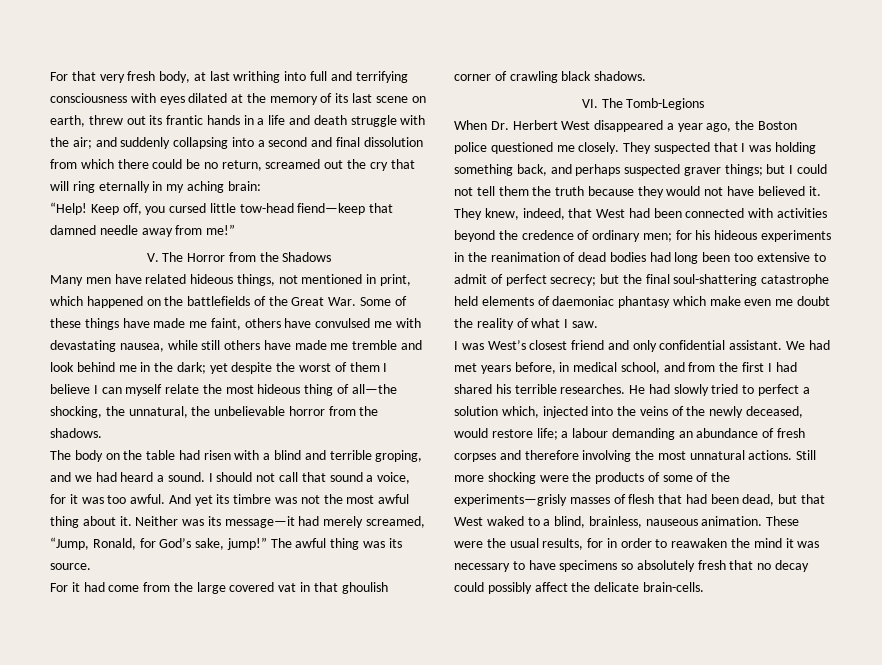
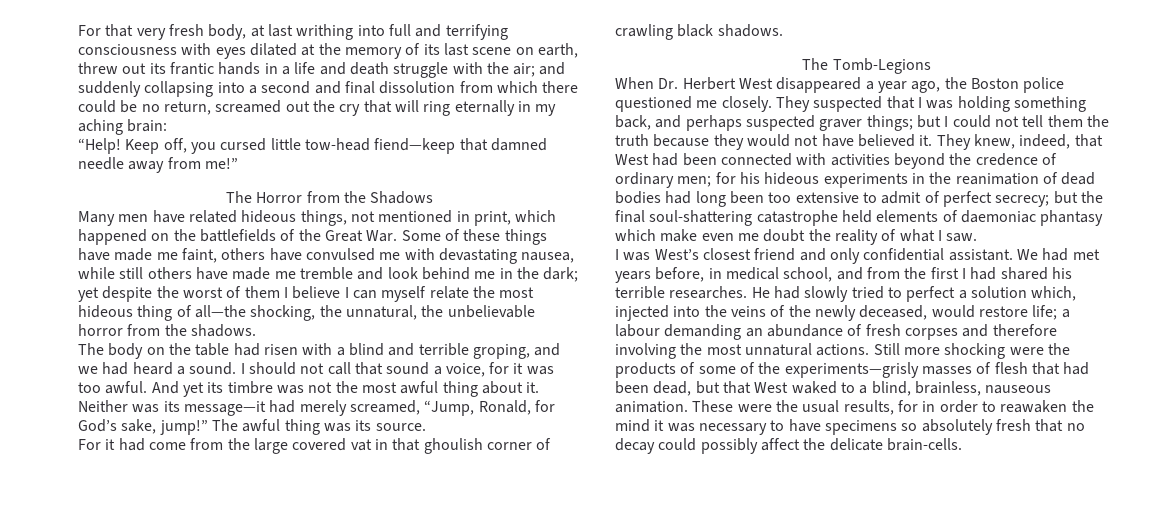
- V. The Horror from the Shadows
+ The Horror from the Shadows
- VI. The Tomb-Legions
+ The Tomb-Legions

